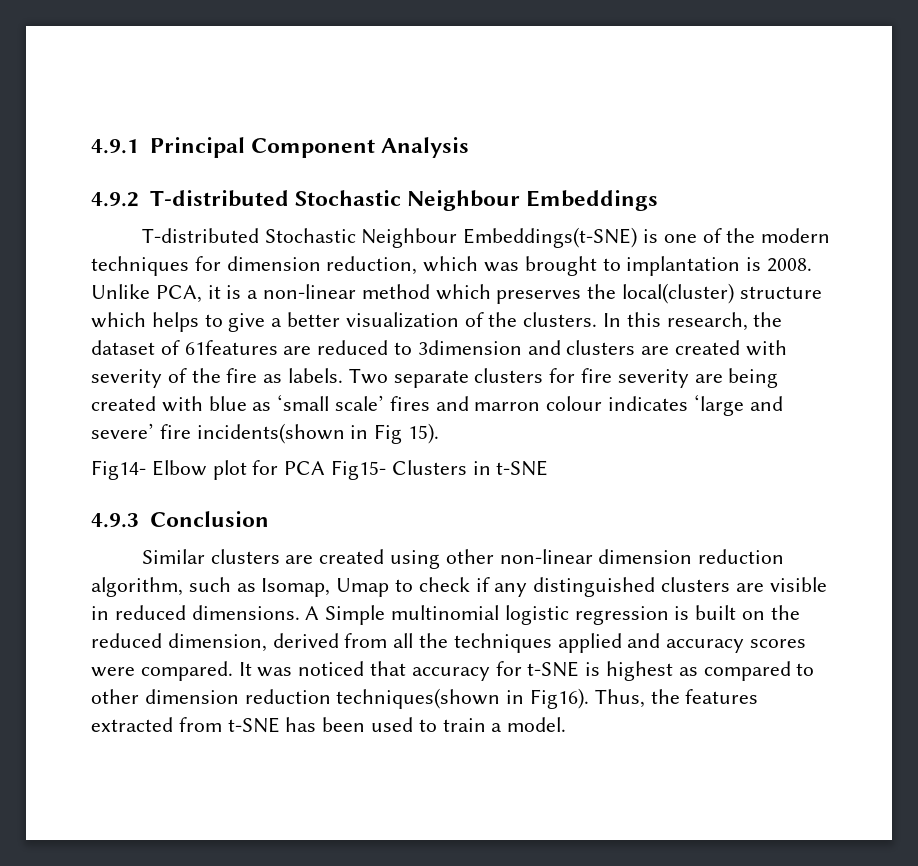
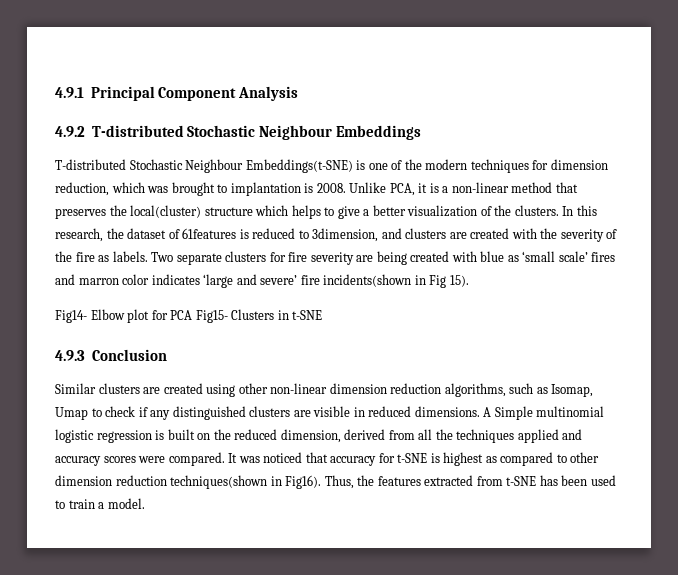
- Unlike PCA, it is a non-linear method which preserves the local(cluster) structure which helps to give a better visualization of the clusters.
+ Unlike PCA, it is a non-linear method that preserves the local(cluster) structure which helps to give a better visualization of the clusters.
- In this research, the dataset of 61features are reduced to 3dimension and clusters are created with severity of the fire as labels.
+ In this research, the dataset of 61features is reduced to 3dimension, and clusters are created with the severity of the fire as labels.
- Two separate clusters for fire severity are being created with blue as ‘small scale’ fires and marron colour indicates ‘large and severe’ fire incidents(shown in Fig 15).
+ Two separate clusters for fire severity are being created with blue as ‘small scale’ fires and marron color indicates ‘large and severe’ fire incidents(shown in Fig 15).
- Similar clusters are created using other non-linear dimension reduction algorithm, such as Isomap, Umap to check if any distinguished clusters are visible in reduced dimensions.
+ Similar clusters are created using other non-linear dimension reduction algorithms, such as Isomap, Umap to check if any distinguished clusters are visible in reduced dimensions.

